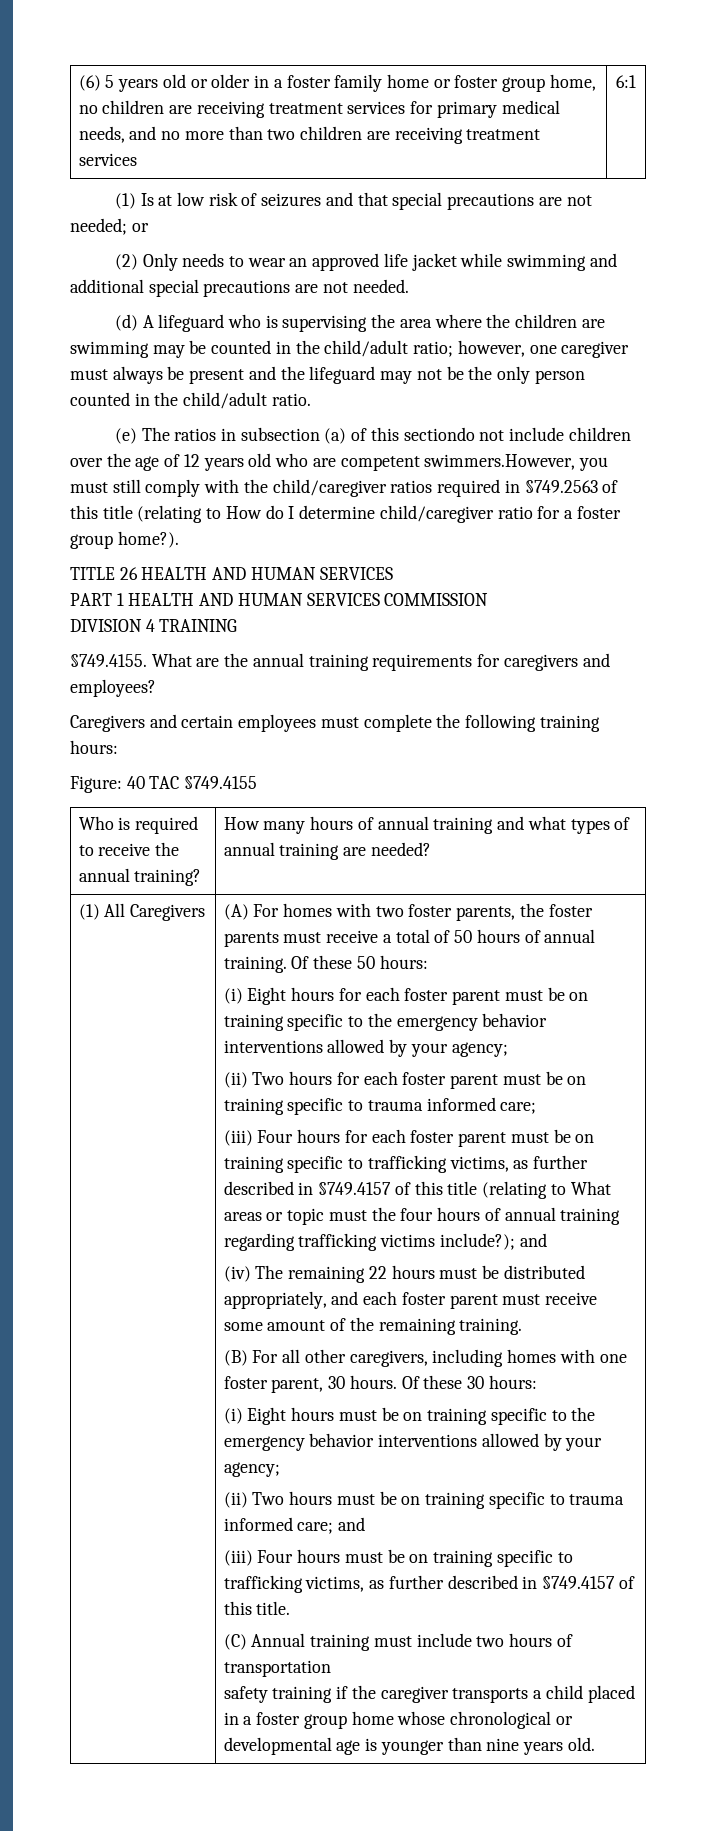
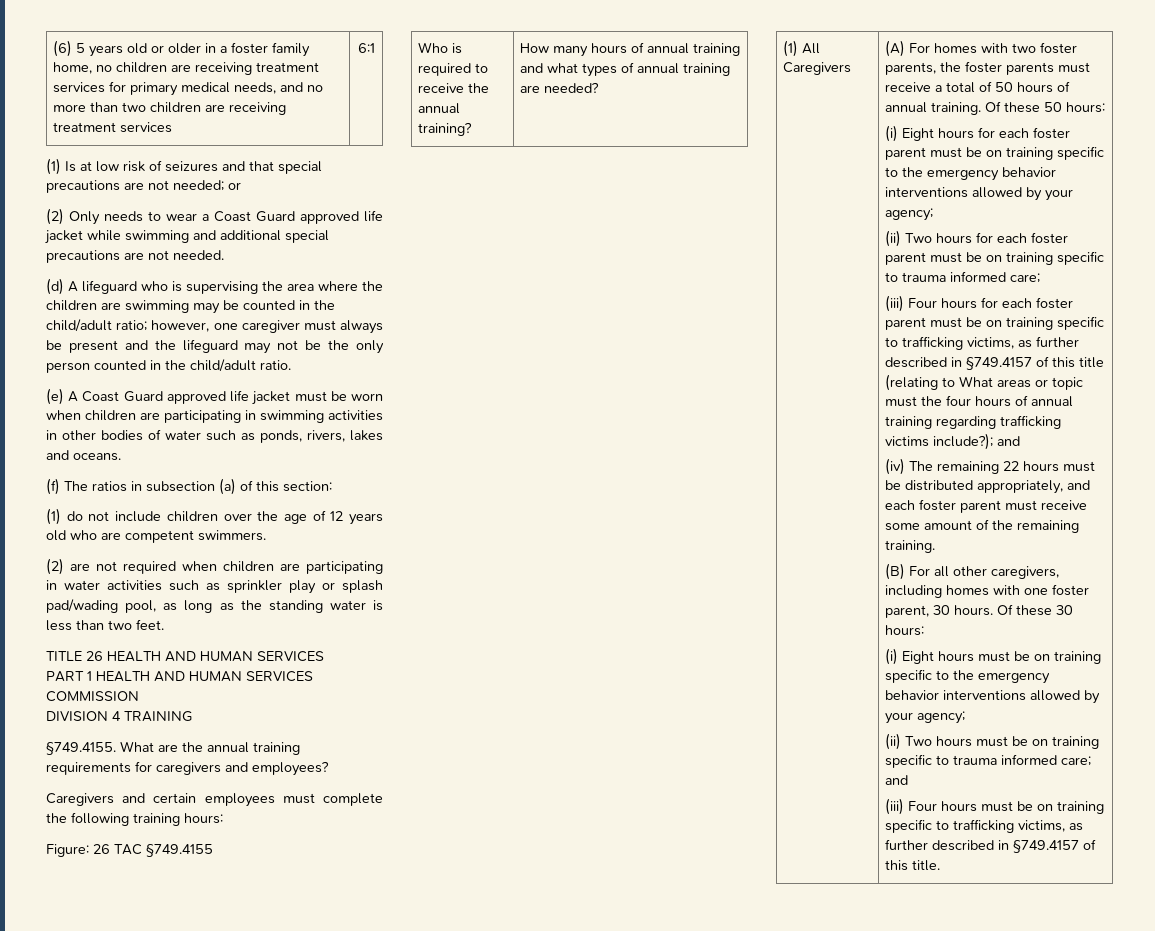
- (6) 5 years old or older in a foster family home or foster group home, no children are receiving treatment services for primary medical needs, and no more than two children are receiving treatment services | 6:1
+ (6) 5 years old or older in a foster family home, no children are receiving treatment services for primary medical needs, and no more than two children are receiving treatment services | 6:1
- (2) Only needs to wear an approved life jacket while swimming and additional special precautions are not needed.
+ (2) Only needs to wear a Coast Guard approved life jacket while swimming and additional special precautions are not needed.
- (e) The ratios in subsection (a) of this sectiondo not include children over the age of 12 years old who are competent swimmers.However, you must still comply with the child/caregiver ratios required in §749.2563 of this title (relating to How do I determine child/caregiver ratio for a foster group home?).
+ (e) A Coast Guard approved life jacket must be worn when children are participating in swimming activities in other bodies of water such as ponds, rivers, lakes and oceans.
+ (f) The ratios in subsection (a) of this section:
+ (1) do not include children over the age of 12 years old who are competent swimmers.
+ (2) are not required when children are participating in water activities such as sprinkler play or splash pad/wading pool, as long as the standing water is less than two feet.
- Figure: 40 TAC §749.4155
+ Figure: 26 TAC §749.4155
- (C) Annual training must include two hours of transportation
- safety training if the caregiver transports a child placed in a foster group home whose chronological or developmental age is younger than nine years old.

